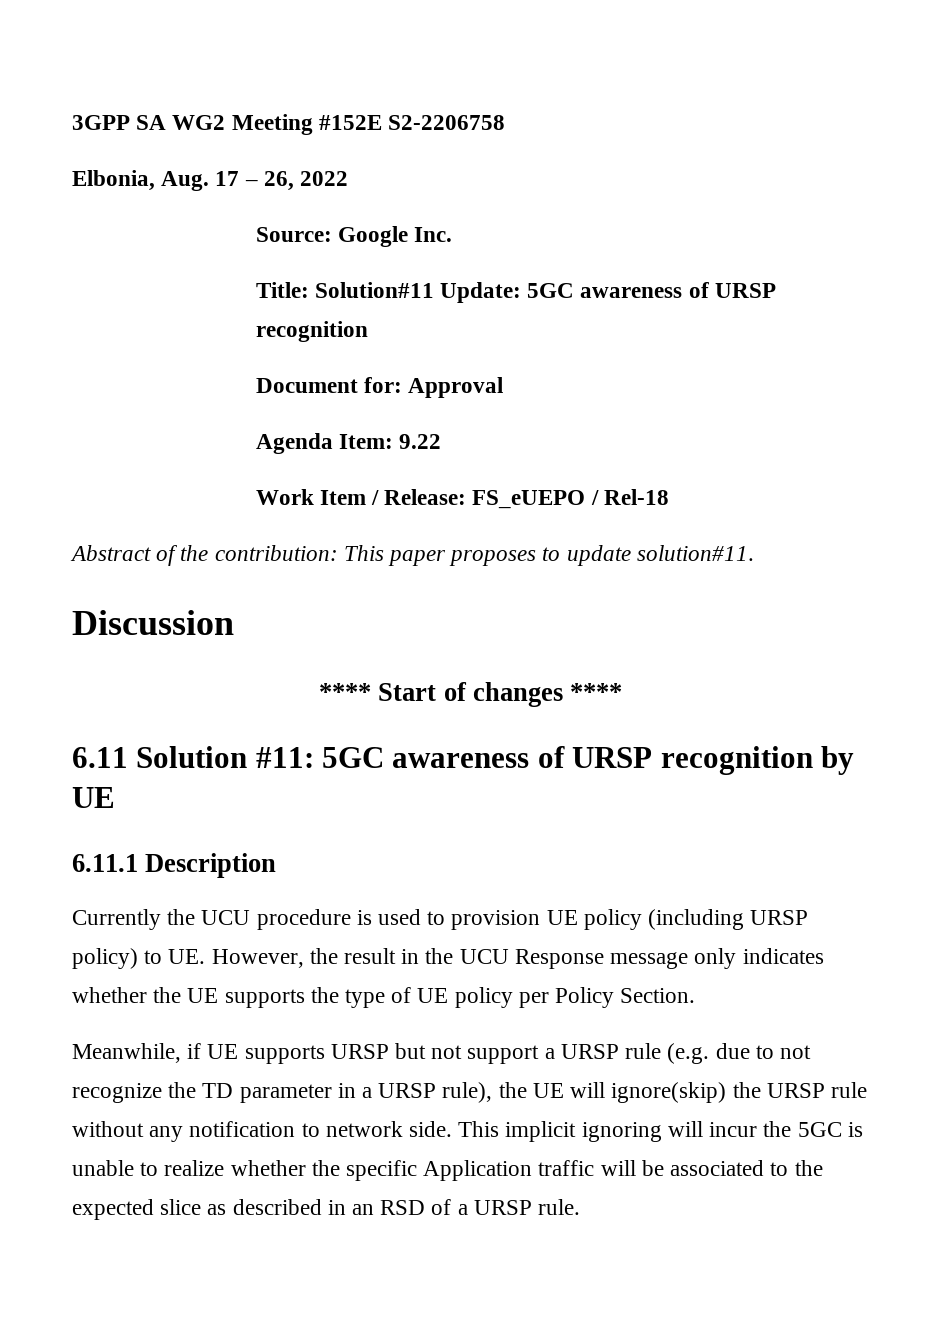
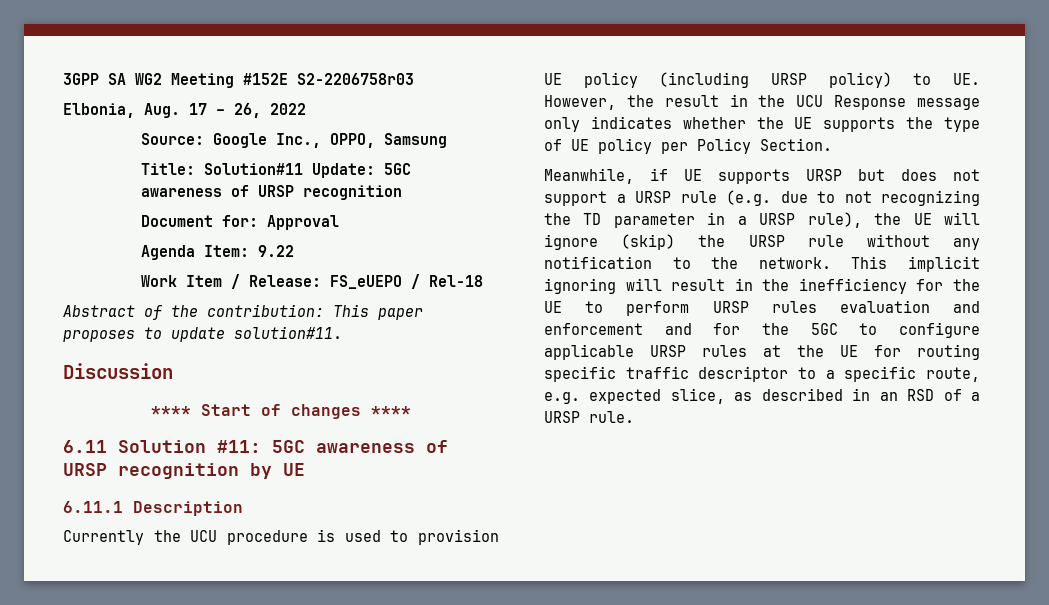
- 3GPP SA WG2 Meeting #152E S2-2206758
+ 3GPP SA WG2 Meeting #152E S2-2206758r03
- Source: Google Inc.
+ Source: Google Inc., OPPO, Samsung
- Meanwhile, if UE supports URSP but not support a URSP rule (e.g. due to not recognize the TD parameter in a URSP rule), the UE will ignore(skip) the URSP rule without any notification to network side.
+ Meanwhile, if UE supports URSP but does not support a URSP rule (e.g. due to not recognizing the TD parameter in a URSP rule), the UE will ignore (skip) the URSP rule without any notification to the network.
- This implicit ignoring will incur the 5GC is unable to realize whether the specific Application traffic will be associated to the expected slice as described in an RSD of a URSP rule.
+ This implicit ignoring will result in the inefficiency for the UE to perform URSP rules evaluation and enforcement and for the 5GC to configure applicable URSP rules at the UE for routing specific traffic descriptor to a specific route, e.g. expected slice, as described in an RSD of a URSP rule.

